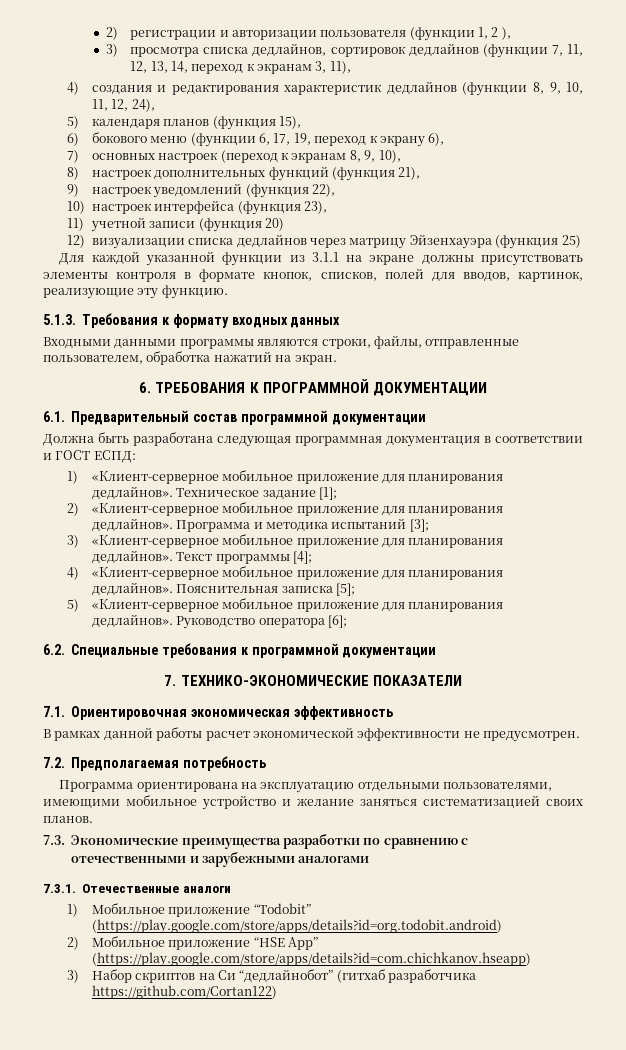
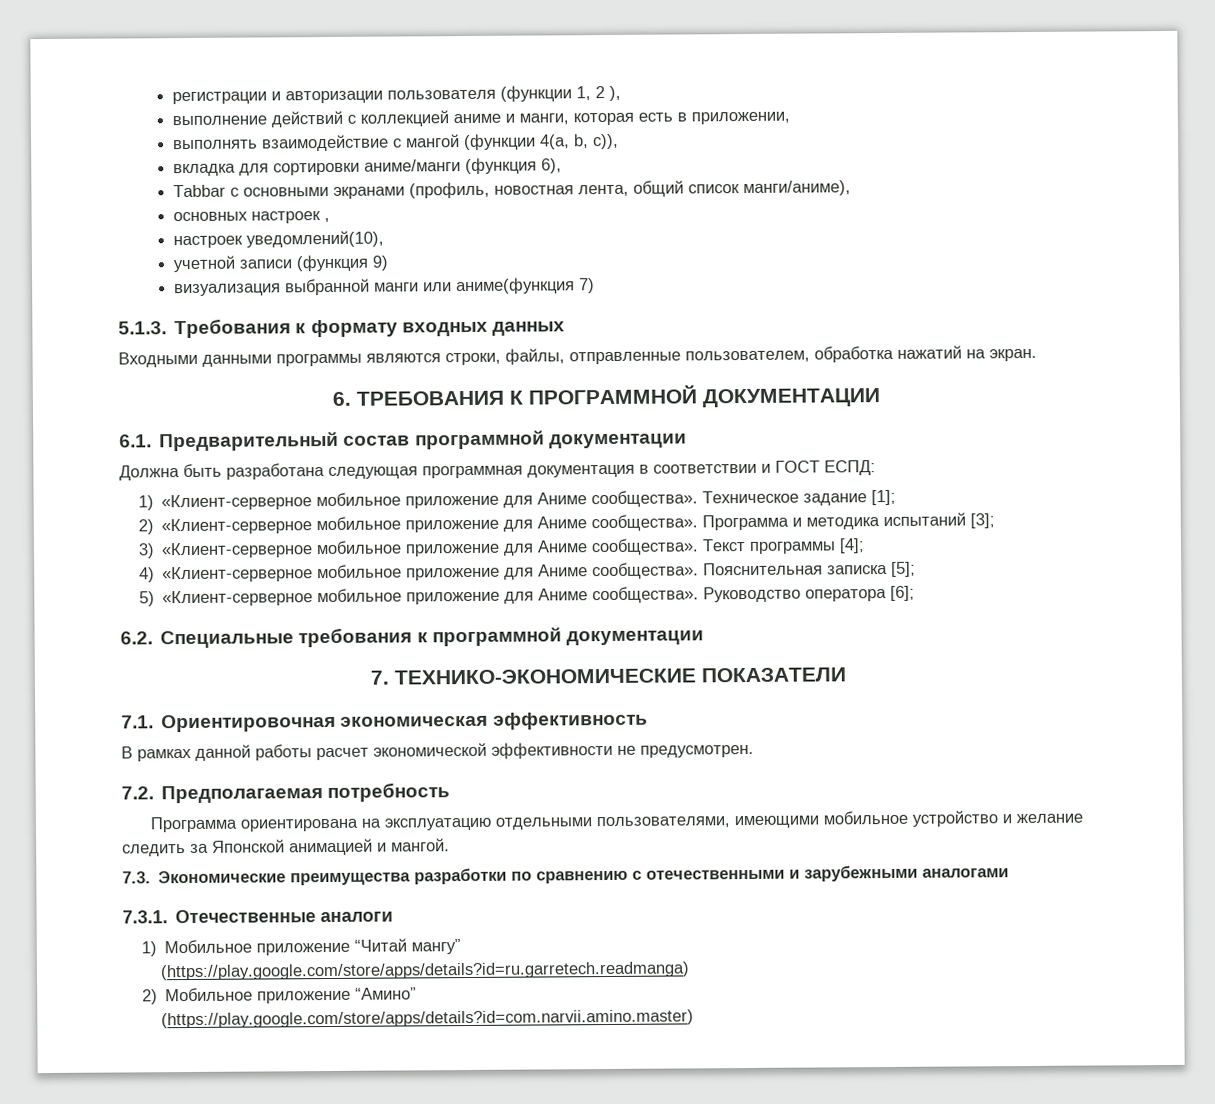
- 2) регистрации и авторизации пользователя (функции 1, 2 ),
+ регистрации и авторизации пользователя (функции 1, 2 ),
- 3) просмотра списка дедлайнов, сортировок дедлайнов (функции 7, 11, 12, 13, 14, переход к экранам 3, 11),
- 4) создания и редактирования характеристик дедлайнов (функции 8, 9, 10, 11, 12, 24),
- 5) календаря планов (функция 15),
- 6) бокового меню (функции 6, 17, 19, переход к экрану 6),
- 7) основных настроек (переход к экранам 8, 9, 10),
- 8) настроек дополнительных функций (функция 21),
- 9) настроек уведомлений (функция 22),
- 10) настроек интерфейса (функция 23),
- 11) учетной записи (функция 20)
- 12) визуализации списка дедлайнов через матрицу Эйзенхауэра (функция 25)
- Для каждой указанной функции из 3.1.1 на экране должны присутствовать элементы контроля в формате кнопок, списков, полей для вводов, картинок, реализующие эту функцию.
+ выполнение действий с коллекцией аниме и манги, которая есть в приложении,
+ выполнять взаимодействие с мангой (функции 4(a, b, c)),
+ вкладка для сортировки аниме/манги (функция 6),
+ Tabbar с основными экранами (профиль, новостная лента, общий список манги/аниме),
+ основных настроек ,
+ настроек уведомлений(10),
+ учетной записи (функция 9)
+ визуализация выбранной манги или аниме(функция 7)
- 1) «Клиент-серверное мобильное приложение для планирования дедлайнов».
+ 1) «Клиент-серверное мобильное приложение для Аниме сообщества».
- 2) «Клиент-серверное мобильное приложение для планирования дедлайнов».
+ 2) «Клиент-серверное мобильное приложение для Аниме сообщества».
- 3) «Клиент-серверное мобильное приложение для планирования дедлайнов».
+ 3) «Клиент-серверное мобильное приложение для Аниме сообщества».
- 4) «Клиент-серверное мобильное приложение для планирования дедлайнов».
+ 4) «Клиент-серверное мобильное приложение для Аниме сообщества».
- 5) «Клиент-серверное мобильное приложение для планирования дедлайнов».
+ 5) «Клиент-серверное мобильное приложение для Аниме сообщества».
- Программа ориентирована на эксплуатацию отдельными пользователями, имеющими мобильное устройство и желание заняться систематизацией своих планов.
+ Программа ориентирована на эксплуатацию отдельными пользователями, имеющими мобильное устройство и желание следить за Японской анимацией и мангой.
- 1) Мобильное приложение “Todobit” (https://play.google.com/store/apps/details?id=org.todobit.android)
+ 1) Мобильное приложение “Читай мангу”
+ (https://play.google.com/store/apps/details?id=ru.garretech.readmanga)
- 2) Мобильное приложение “HSE App” (https://play.google.com/store/apps/details?id=com.chichkanov.hseapp)
- 3) Набор скриптов на Си “дедлайнобот” (гитхаб разработчика https://github.com/Cortan122)
+ 2) Мобильное приложение “Амино”
+ (https://play.google.com/store/apps/details?id=com.narvii.amino.master)

